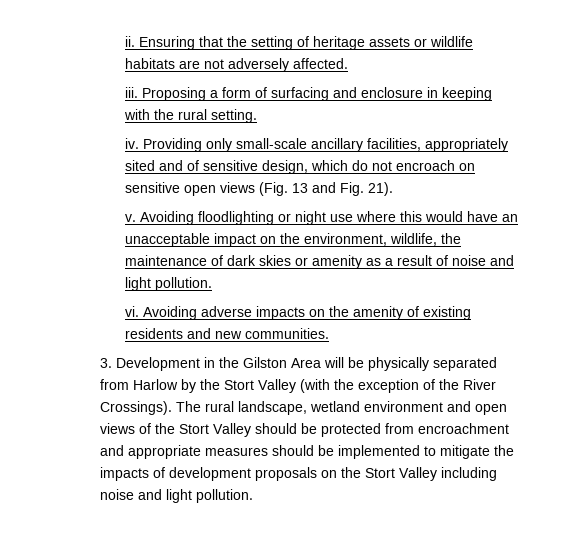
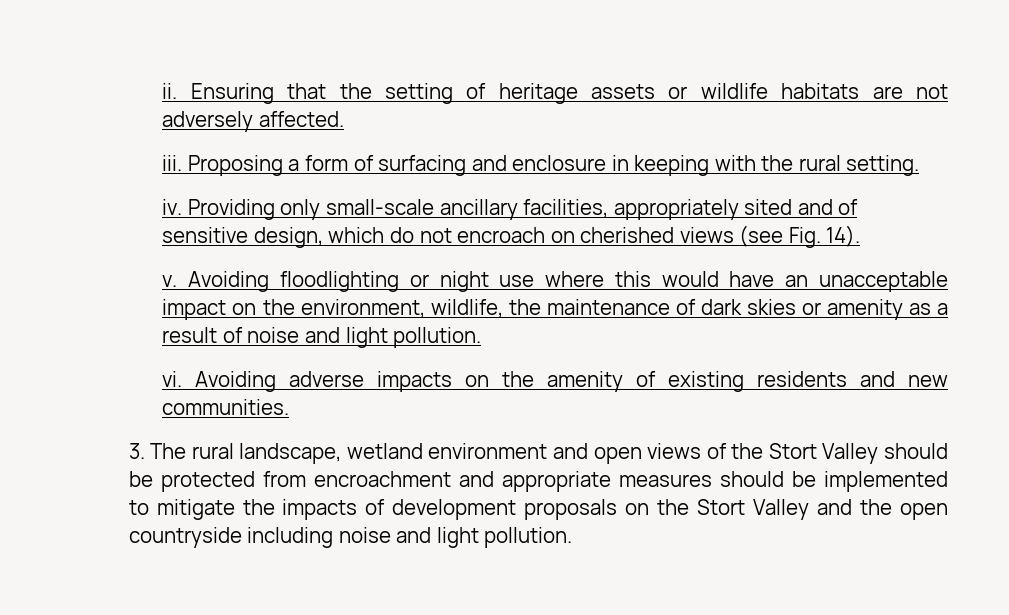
- Providing only small-scale ancillary facilities, appropriately sited and of sensitive design, which do not encroach on sensitive open views (Fig. 13 and Fig. 21).
+ Providing only small-scale ancillary facilities, appropriately sited and of sensitive design, which do not encroach on cherished views (see Fig. 14).
- 3. Development in the Gilston Area will be physically separated from Harlow by the Stort Valley (with the exception of the River Crossings). The rural landscape, wetland environment and open views of the Stort Valley should be protected from encroachment and appropriate measures should be implemented to mitigate the impacts of development proposals on the Stort Valley including noise and light pollution.
+ 3. The rural landscape, wetland environment and open views of the Stort Valley should be protected from encroachment and appropriate measures should be implemented to mitigate the impacts of development proposals on the Stort Valley and the open countryside including noise and light pollution.

